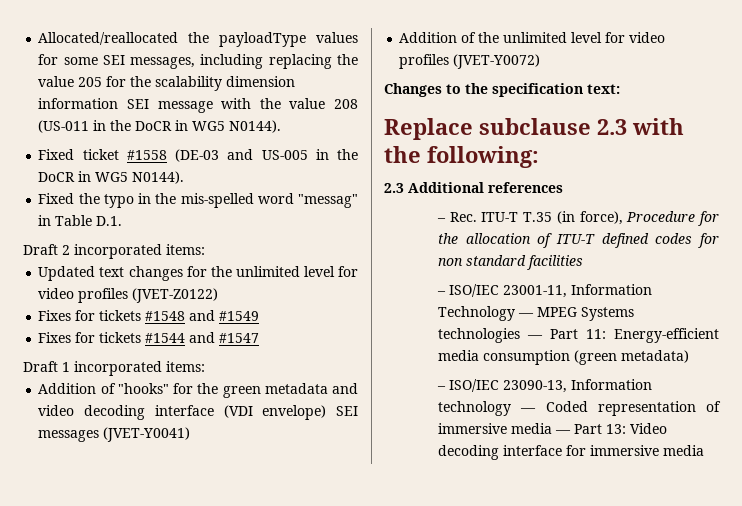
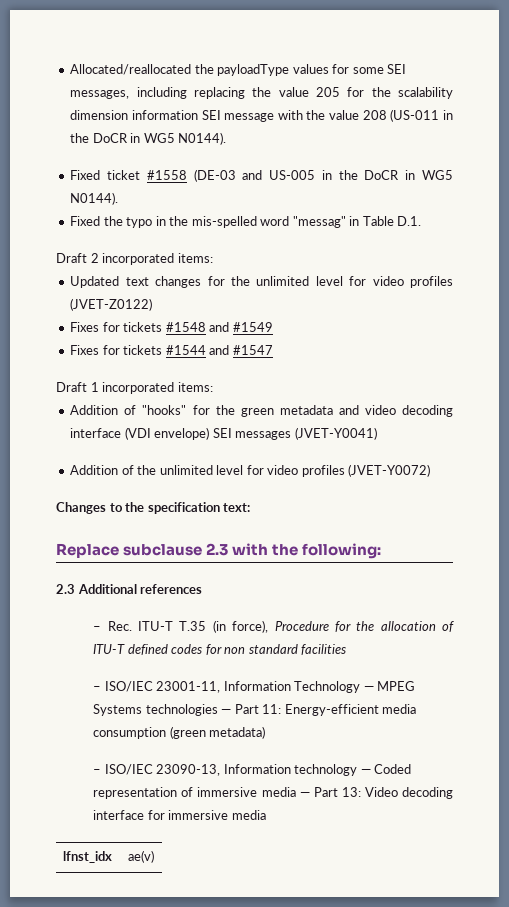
+ lfnst_idx | ae(v)

